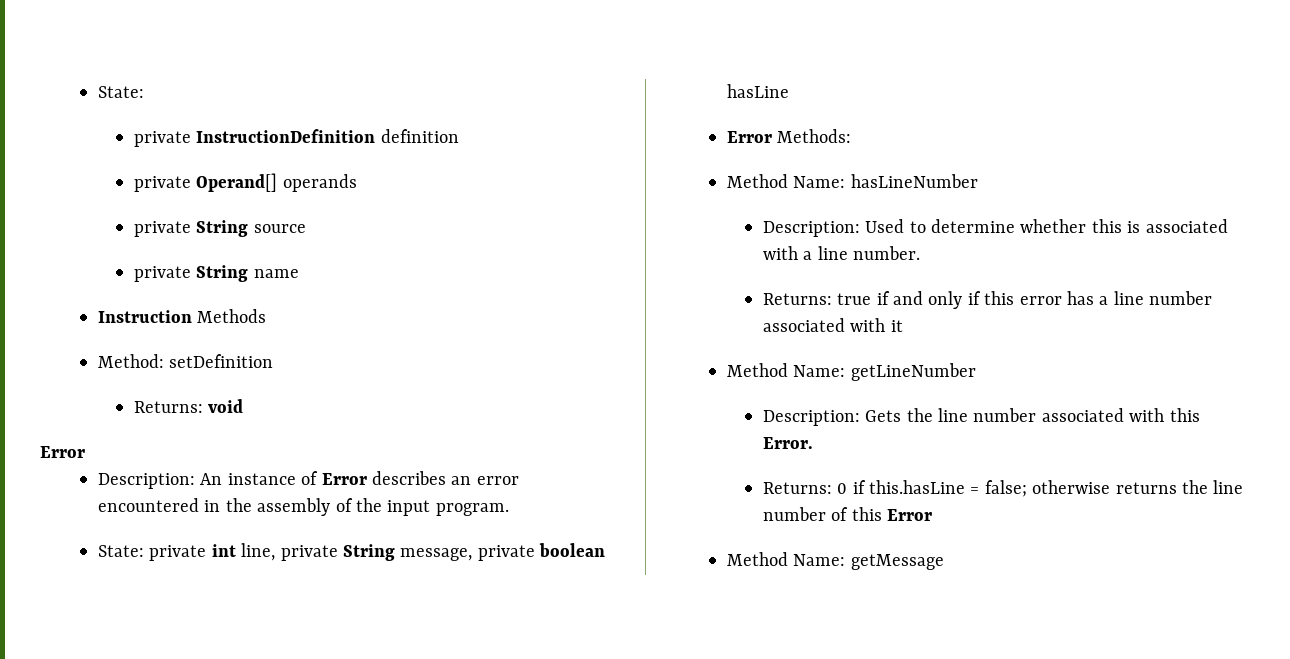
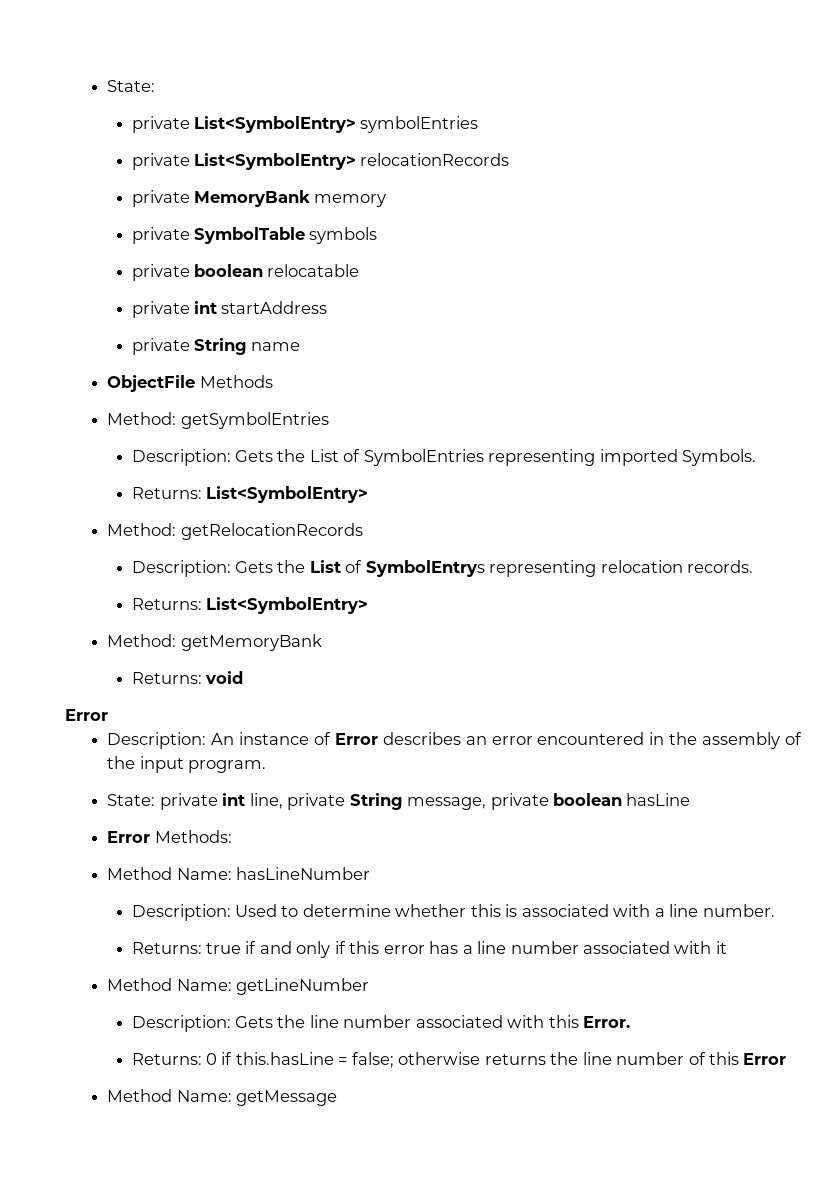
- private InstructionDefinition definition
- private Operand[] operands
- private String source
+ private List<SymbolEntry> symbolEntries
+ private List<SymbolEntry> relocationRecords
+ private MemoryBank memory
+ private SymbolTable symbols
+ private boolean relocatable
+ private int startAddress
- Instruction Methods
+ ObjectFile Methods
- Method: setDefinition
+ Method: getSymbolEntries
+ Description: Gets the List of SymbolEntries representing imported Symbols.
+ Returns: List<SymbolEntry>
+ Method: getRelocationRecords
+ Description: Gets the List of SymbolEntrys representing relocation records.
+ Returns: List<SymbolEntry>
+ Method: getMemoryBank

